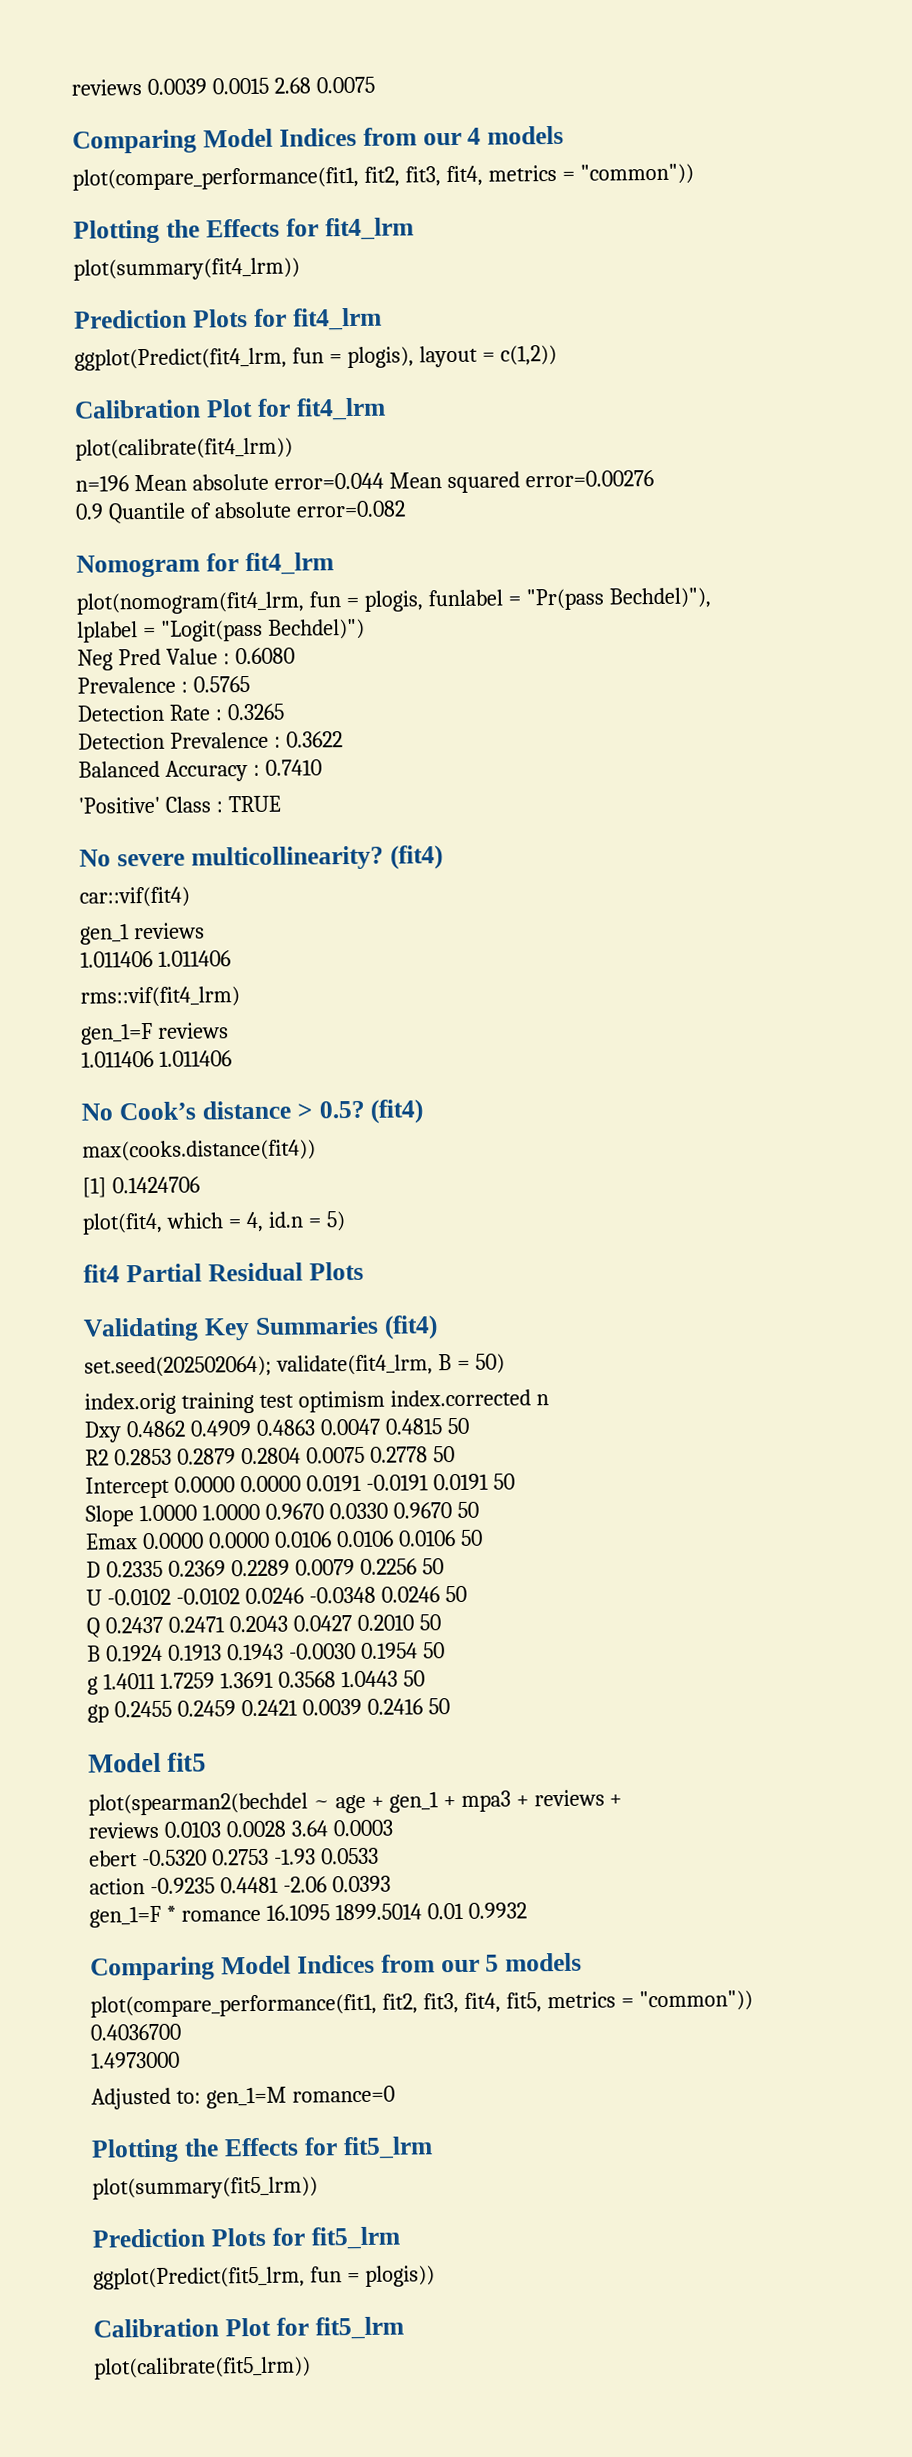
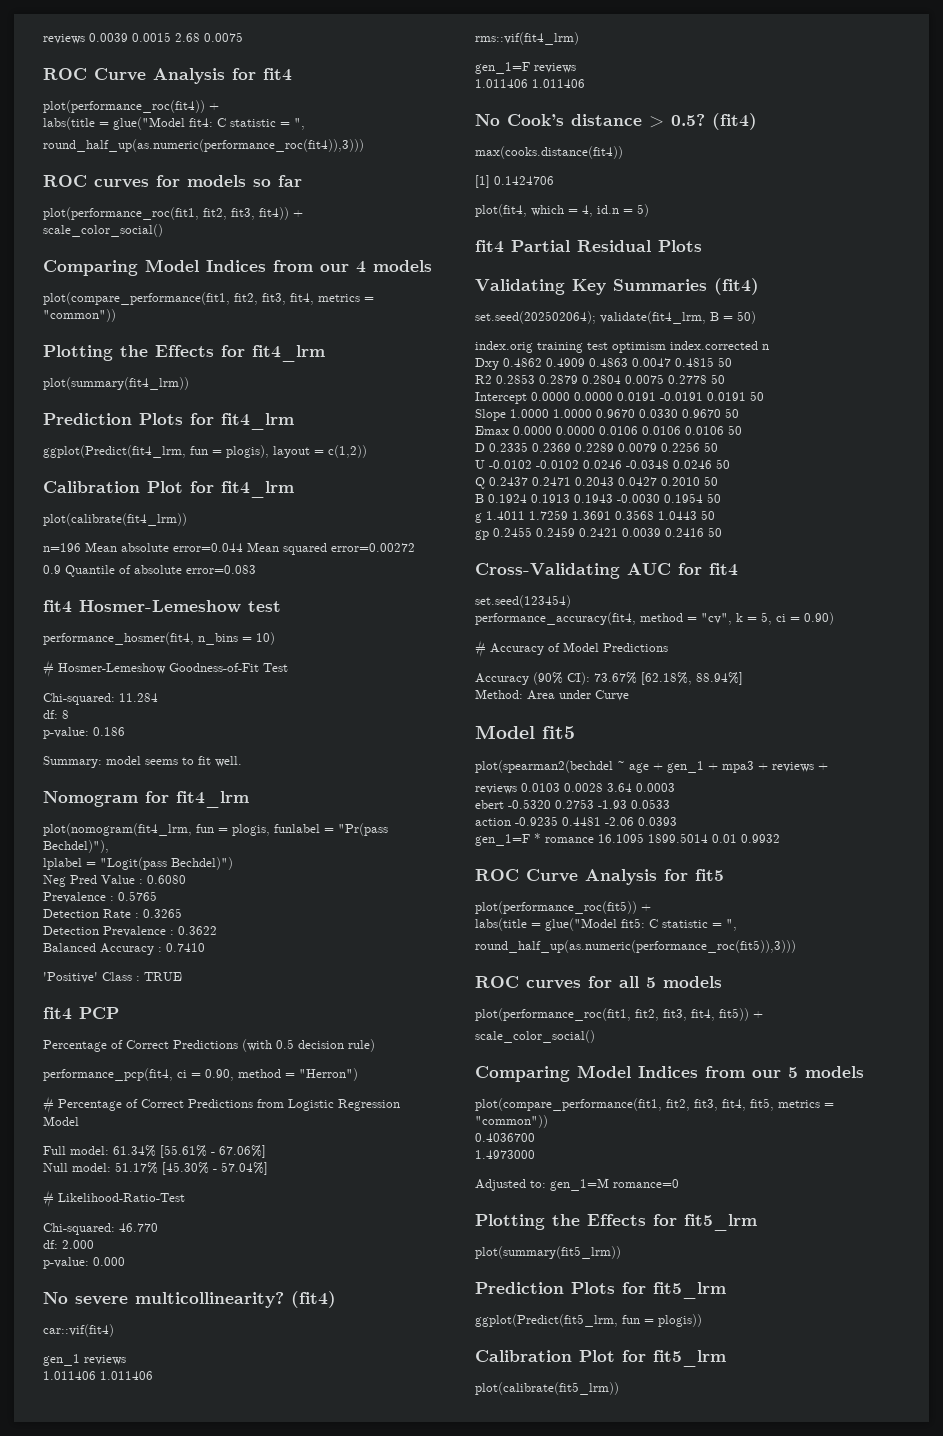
+ ROC Curve Analysis for fit4
+ plot(performance_roc(fit4)) +
+ labs(title = glue("Model fit4: C statistic = ",
+ round_half_up(as.numeric(performance_roc(fit4)),3)))
+ ROC curves for models so far
+ plot(performance_roc(fit1, fit2, fit3, fit4)) +
+ scale_color_social()
- n=196 Mean absolute error=0.044 Mean squared error=0.00276
+ n=196 Mean absolute error=0.044 Mean squared error=0.00272
- 0.9 Quantile of absolute error=0.082
+ 0.9 Quantile of absolute error=0.083
+ fit4 Hosmer-Lemeshow test
+ performance_hosmer(fit4, n_bins = 10)
+ # Hosmer-Lemeshow Goodness-of-Fit Test
+ Chi-squared: 11.284
+ df: 8
+ p-value: 0.186
+ Summary: model seems to fit well.
+ fit4 PCP
+ Percentage of Correct Predictions (with 0.5 decision rule)
+ performance_pcp(fit4, ci = 0.90, method = "Herron")
+ # Percentage of Correct Predictions from Logistic Regression Model
+ Full model: 61.34% [55.61% - 67.06%]
+ Null model: 51.17% [45.30% - 57.04%]
+ # Likelihood-Ratio-Test
+ Chi-squared: 46.770
+ df: 2.000
+ p-value: 0.000
+ Cross-Validating AUC for fit4
+ set.seed(123454)
+ performance_accuracy(fit4, method = "cv", k = 5, ci = 0.90)
+ # Accuracy of Model Predictions
+ Accuracy (90% CI): 73.67% [62.18%, 88.94%]
+ Method: Area under Curve
+ ROC Curve Analysis for fit5
+ plot(performance_roc(fit5)) +
+ labs(title = glue("Model fit5: C statistic = ",
+ round_half_up(as.numeric(performance_roc(fit5)),3)))
+ ROC curves for all 5 models
+ plot(performance_roc(fit1, fit2, fit3, fit4, fit5)) +
+ scale_color_social()

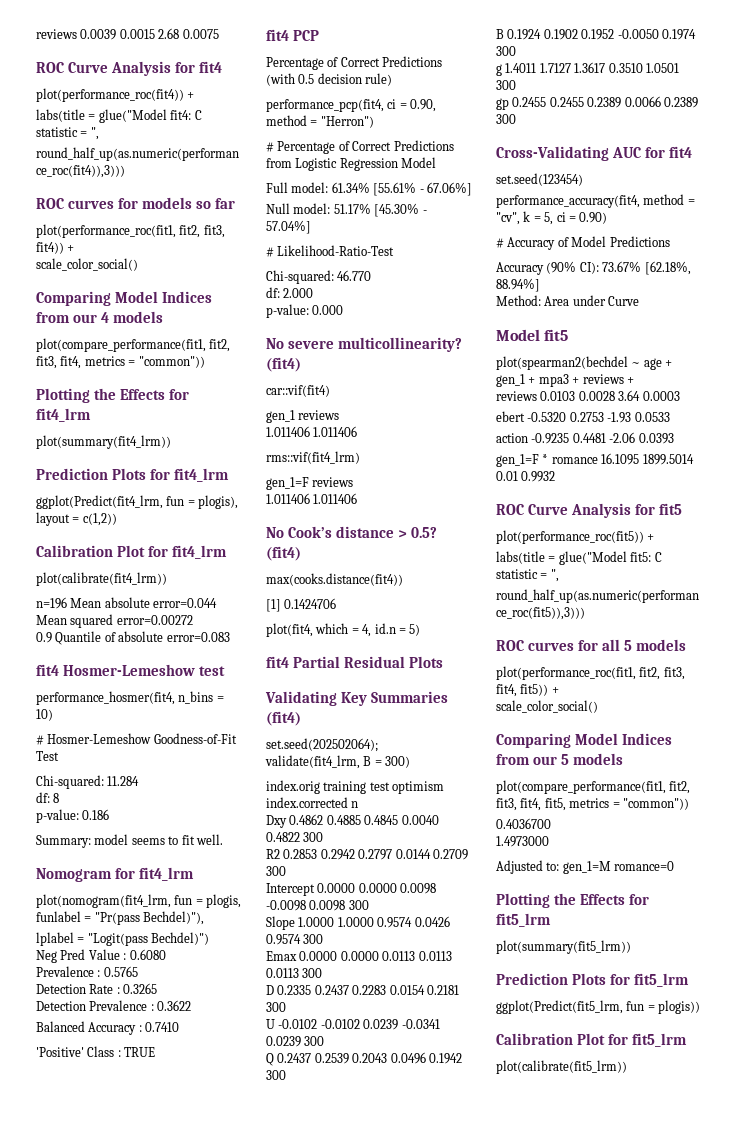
- set.seed(202502064); validate(fit4_lrm, B = 50)
+ set.seed(202502064); validate(fit4_lrm, B = 300)
- Dxy 0.4862 0.4909 0.4863 0.0047 0.4815 50
- R2 0.2853 0.2879 0.2804 0.0075 0.2778 50
+ Dxy 0.4862 0.4885 0.4845 0.0040 0.4822 300
+ R2 0.2853 0.2942 0.2797 0.0144 0.2709 300
- Intercept 0.0000 0.0000 0.0191 -0.0191 0.0191 50
+ Intercept 0.0000 0.0000 0.0098 -0.0098 0.0098 300
- Slope 1.0000 1.0000 0.9670 0.0330 0.9670 50
+ Slope 1.0000 1.0000 0.9574 0.0426 0.9574 300
- Emax 0.0000 0.0000 0.0106 0.0106 0.0106 50
- D 0.2335 0.2369 0.2289 0.0079 0.2256 50
- U -0.0102 -0.0102 0.0246 -0.0348 0.0246 50
- Q 0.2437 0.2471 0.2043 0.0427 0.2010 50
- B 0.1924 0.1913 0.1943 -0.0030 0.1954 50
- g 1.4011 1.7259 1.3691 0.3568 1.0443 50
- gp 0.2455 0.2459 0.2421 0.0039 0.2416 50
+ Emax 0.0000 0.0000 0.0113 0.0113 0.0113 300
+ D 0.2335 0.2437 0.2283 0.0154 0.2181 300
+ U -0.0102 -0.0102 0.0239 -0.0341 0.0239 300
+ Q 0.2437 0.2539 0.2043 0.0496 0.1942 300
+ B 0.1924 0.1902 0.1952 -0.0050 0.1974 300
+ g 1.4011 1.7127 1.3617 0.3510 1.0501 300
+ gp 0.2455 0.2455 0.2389 0.0066 0.2389 300

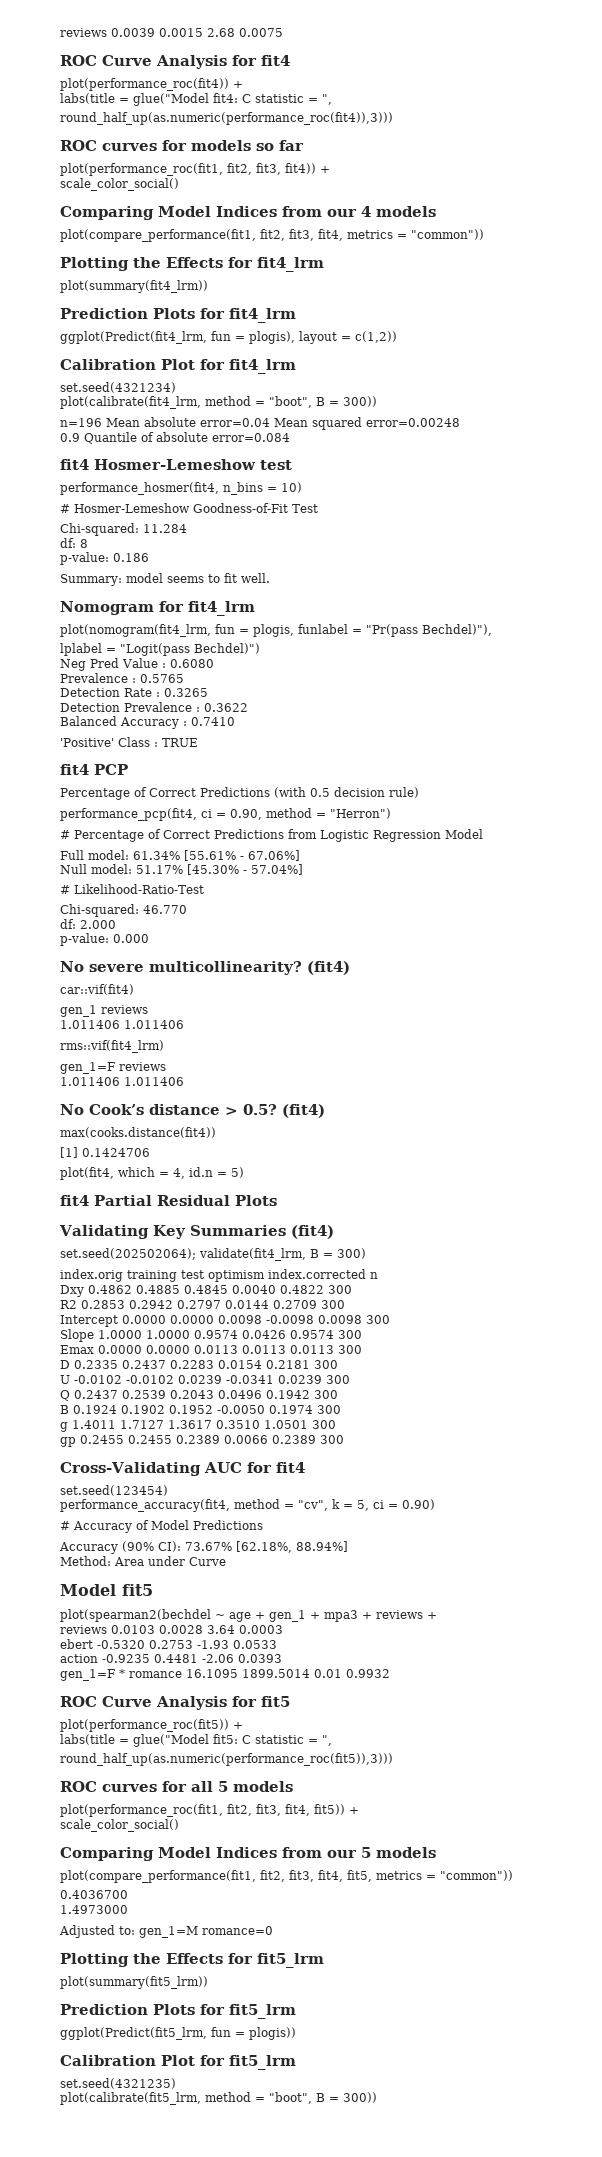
- plot(calibrate(fit4_lrm))
+ set.seed(4321234)
+ plot(calibrate(fit4_lrm, method = "boot", B = 300))
- n=196 Mean absolute error=0.044 Mean squared error=0.00272
+ n=196 Mean absolute error=0.04 Mean squared error=0.00248
- 0.9 Quantile of absolute error=0.083
+ 0.9 Quantile of absolute error=0.084
- plot(calibrate(fit5_lrm))
+ set.seed(4321235)
+ plot(calibrate(fit5_lrm, method = "boot", B = 300))

